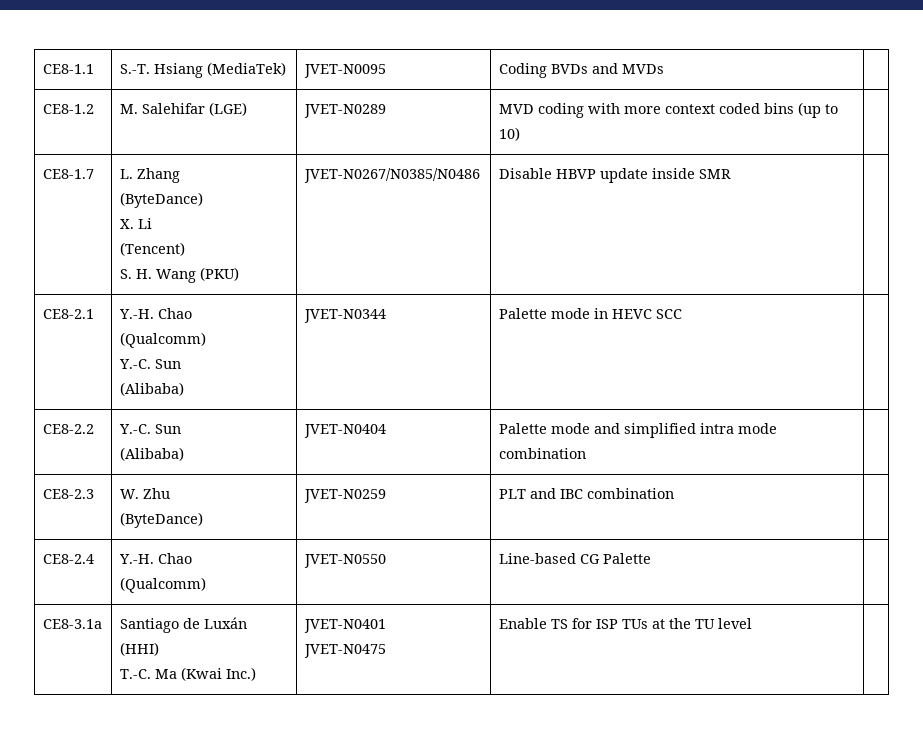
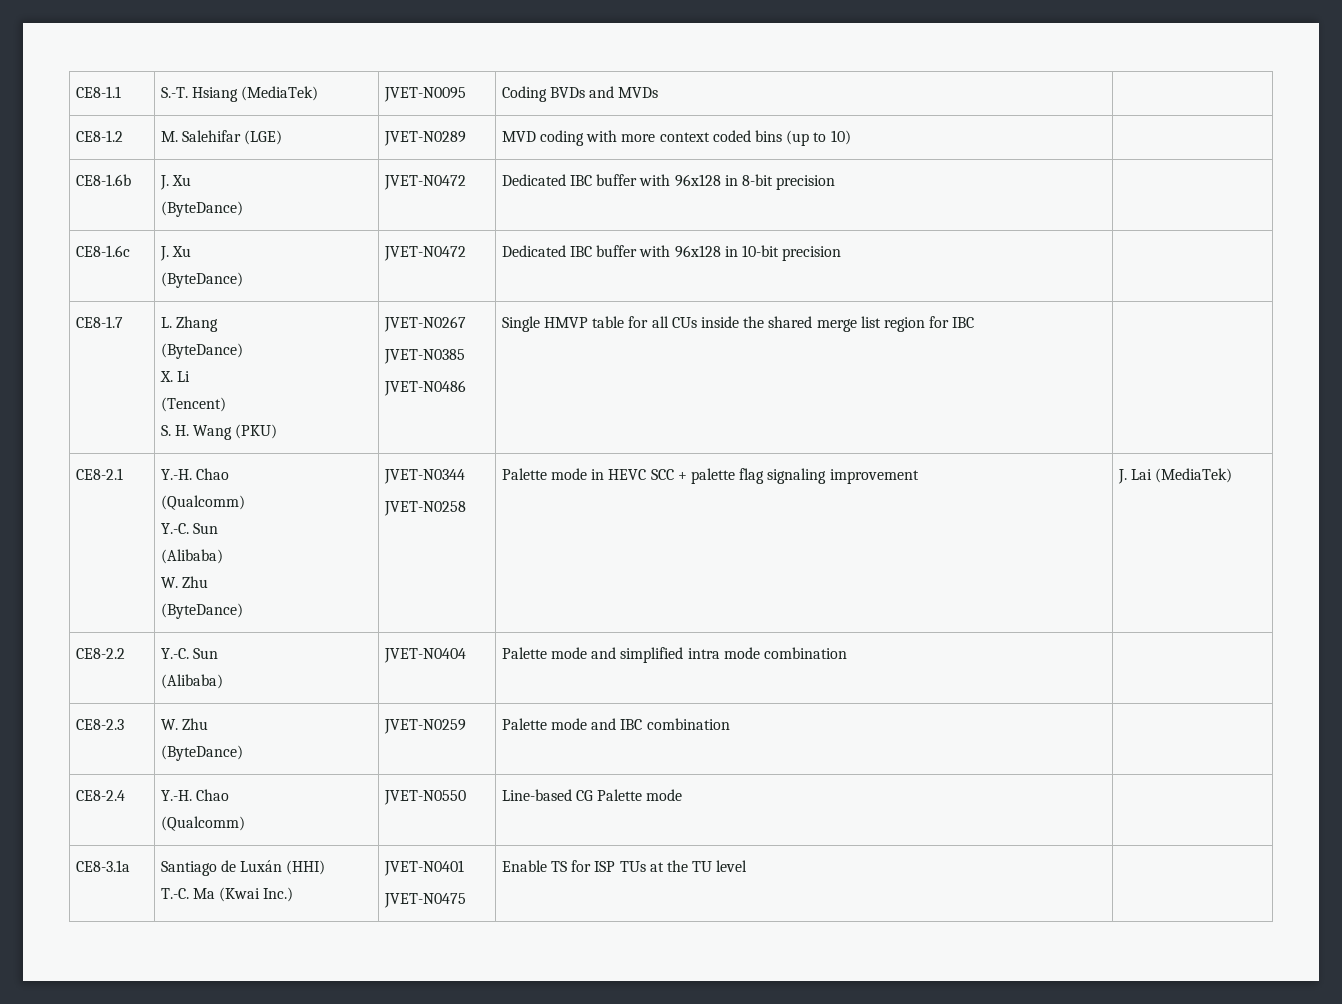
+ CE8-1.6b | J. Xu
+ (ByteDance) | JVET-N0472 | Dedicated IBC buffer with 96x128 in 8-bit precision |
+ CE8-1.6c | J. Xu
+ (ByteDance) | JVET-N0472 | Dedicated IBC buffer with 96x128 in 10-bit precision |
  CE8-1.7 | L. Zhang
  (ByteDance)
  X. Li
  (Tencent)
- S. H. Wang (PKU) | JVET-N0267/N0385/N0486 | Disable HBVP update inside SMR |
+ S. H. Wang (PKU) | JVET-N0267
+ JVET-N0385
+ JVET-N0486 | Single HMVP table for all CUs inside the shared merge list region for IBC |
  CE8-2.1 | Y.-H. Chao
  (Qualcomm)
  Y.-C. Sun
- (Alibaba) | JVET-N0344 | Palette mode in HEVC SCC |
+ (Alibaba)
+ W. Zhu
+ (ByteDance) | JVET-N0344
+ JVET-N0258 | Palette mode in HEVC SCC + palette flag signaling improvement | J. Lai (MediaTek)
  CE8-2.3 | W. Zhu
- (ByteDance) | JVET-N0259 | PLT and IBC combination |
+ (ByteDance) | JVET-N0259 | Palette mode and IBC combination |
  CE8-2.4 | Y.-H. Chao
- (Qualcomm) | JVET-N0550 | Line-based CG Palette |
+ (Qualcomm) | JVET-N0550 | Line-based CG Palette mode |

